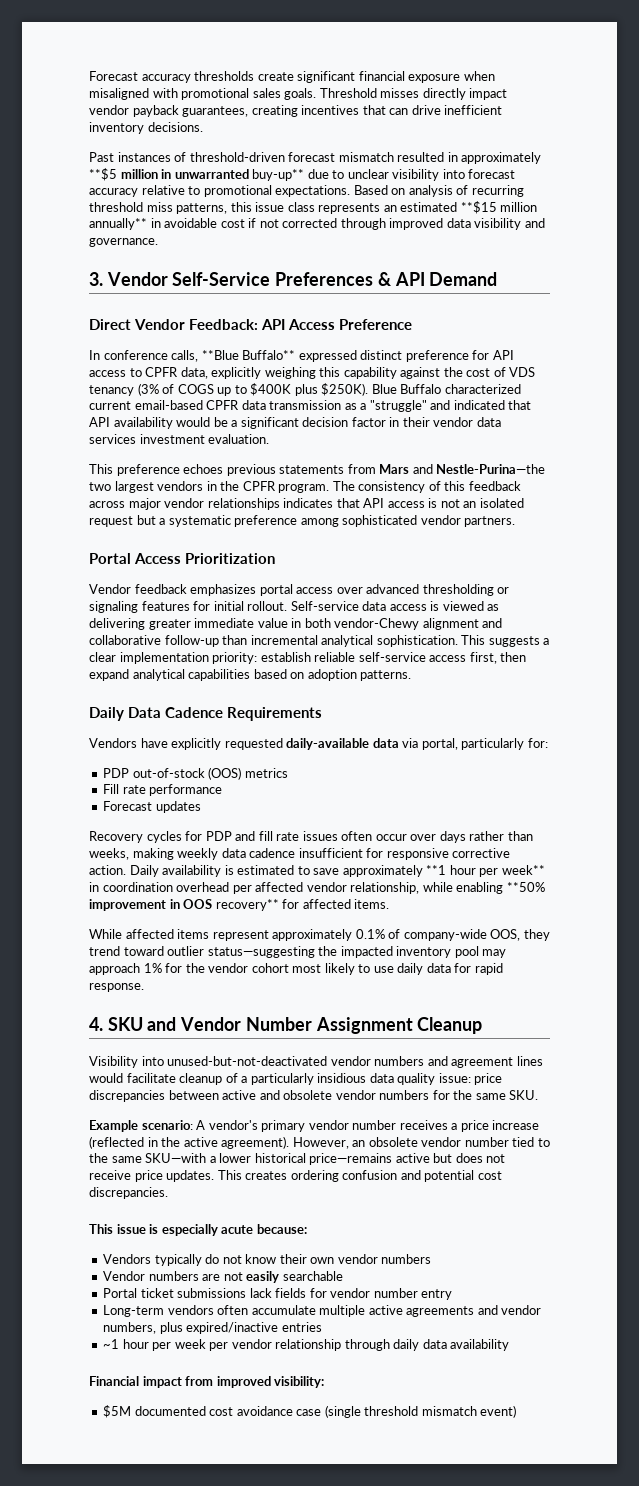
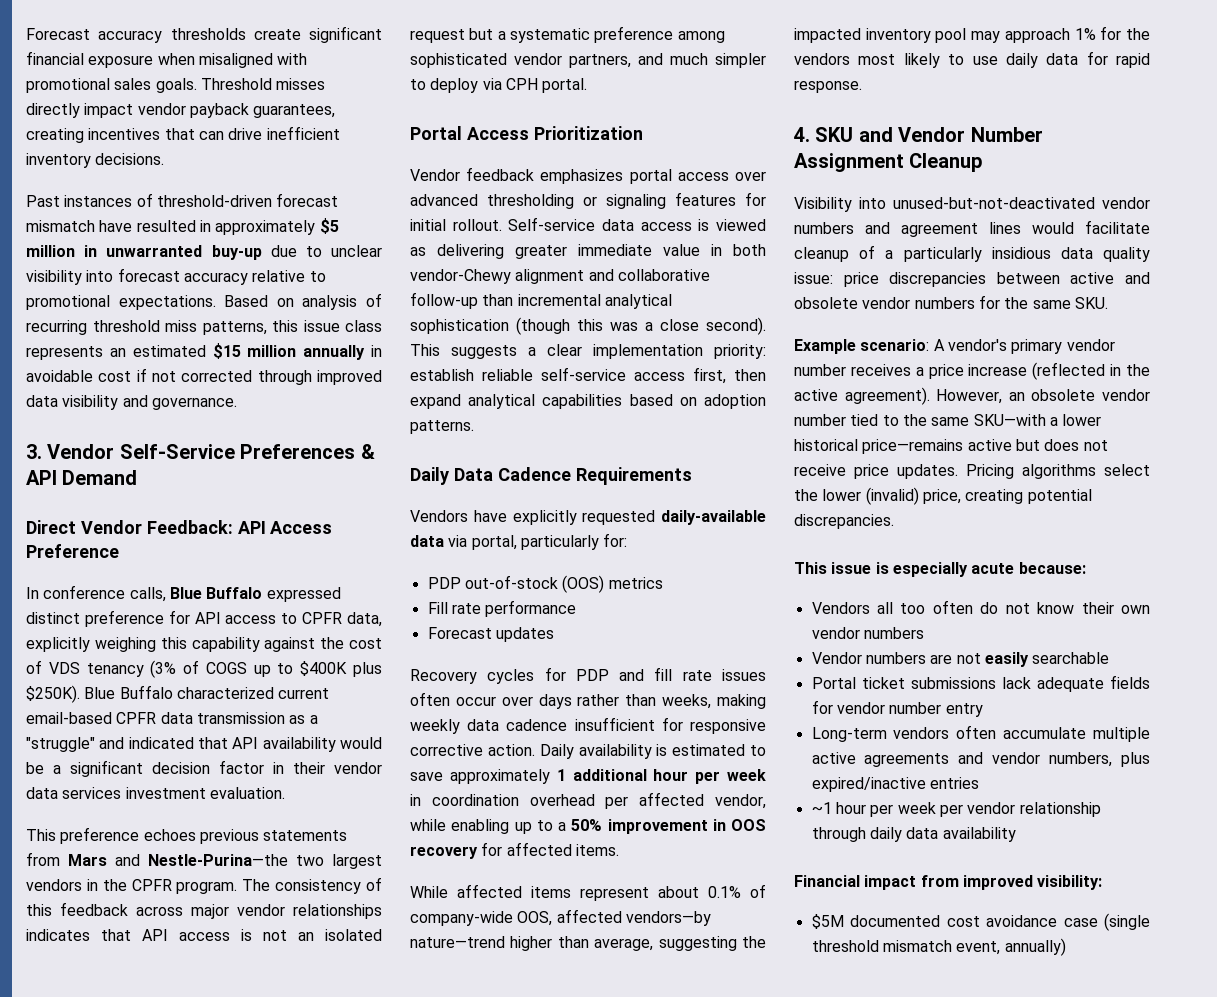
- Past instances of threshold-driven forecast mismatch resulted in approximately **$5 million in unwarranted buy-up** due to unclear visibility into forecast accuracy relative to promotional expectations.
+ Past instances of threshold-driven forecast mismatch have resulted in approximately $5 million in unwarranted buy-up due to unclear visibility into forecast accuracy relative to promotional expectations.
- Based on analysis of recurring threshold miss patterns, this issue class represents an estimated **$15 million annually** in avoidable cost if not corrected through improved data visibility and governance.
+ Based on analysis of recurring threshold miss patterns, this issue class represents an estimated $15 million annually in avoidable cost if not corrected through improved data visibility and governance.
- In conference calls, **Blue Buffalo** expressed distinct preference for API access to CPFR data, explicitly weighing this capability against the cost of VDS tenancy (3% of COGS up to $400K plus $250K).
+ In conference calls, Blue Buffalo expressed distinct preference for API access to CPFR data, explicitly weighing this capability against the cost of VDS tenancy (3% of COGS up to $400K plus $250K).
- The consistency of this feedback across major vendor relationships indicates that API access is not an isolated request but a systematic preference among sophisticated vendor partners.
+ The consistency of this feedback across major vendor relationships indicates that API access is not an isolated request but a systematic preference among sophisticated vendor partners, and much simpler to deploy via CPH portal.
- Self-service data access is viewed as delivering greater immediate value in both vendor-Chewy alignment and collaborative follow-up than incremental analytical sophistication.
+ Self-service data access is viewed as delivering greater immediate value in both vendor-Chewy alignment and collaborative follow-up than incremental analytical sophistication (though this was a close second).
- Daily availability is estimated to save approximately **1 hour per week** in coordination overhead per affected vendor relationship, while enabling **50% improvement in OOS recovery** for affected items.
+ Daily availability is estimated to save approximately 1 additional hour per week in coordination overhead per affected vendor, while enabling up to a 50% improvement in OOS recovery for affected items.
- While affected items represent approximately 0.1% of company-wide OOS, they trend toward outlier status—suggesting the impacted inventory pool may approach 1% for the vendor cohort most likely to use daily data for rapid response.
+ While affected items represent about 0.1% of company-wide OOS, affected vendors—by nature—trend higher than average, suggesting the impacted inventory pool may approach 1% for the vendors most likely to use daily data for rapid response.
- This creates ordering confusion and potential cost discrepancies.
+ Pricing algorithms select the lower (invalid) price, creating potential discrepancies.
- Vendors typically do not know their own vendor numbers
+ Vendors all too often do not know their own vendor numbers
- Portal ticket submissions lack fields for vendor number entry
+ Portal ticket submissions lack adequate fields for vendor number entry
- $5M documented cost avoidance case (single threshold mismatch event)
+ $5M documented cost avoidance case (single threshold mismatch event, annually)

